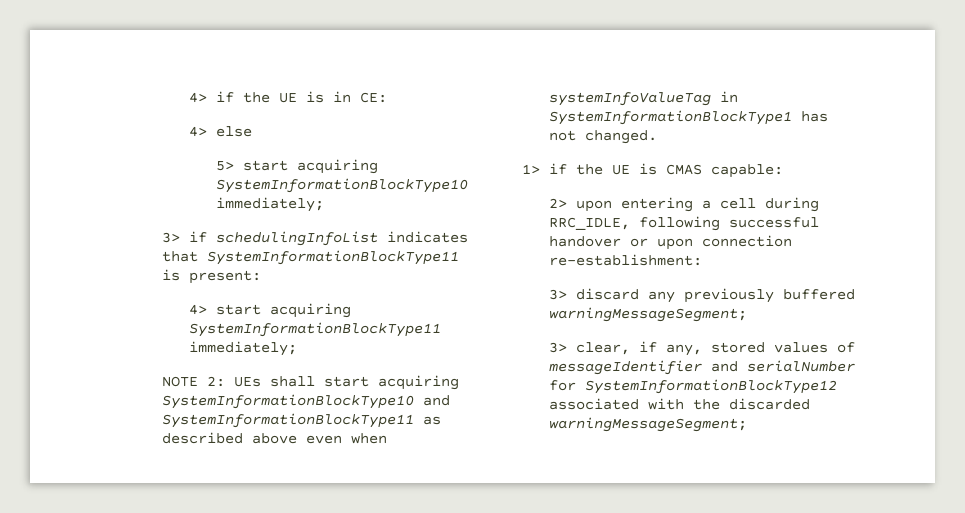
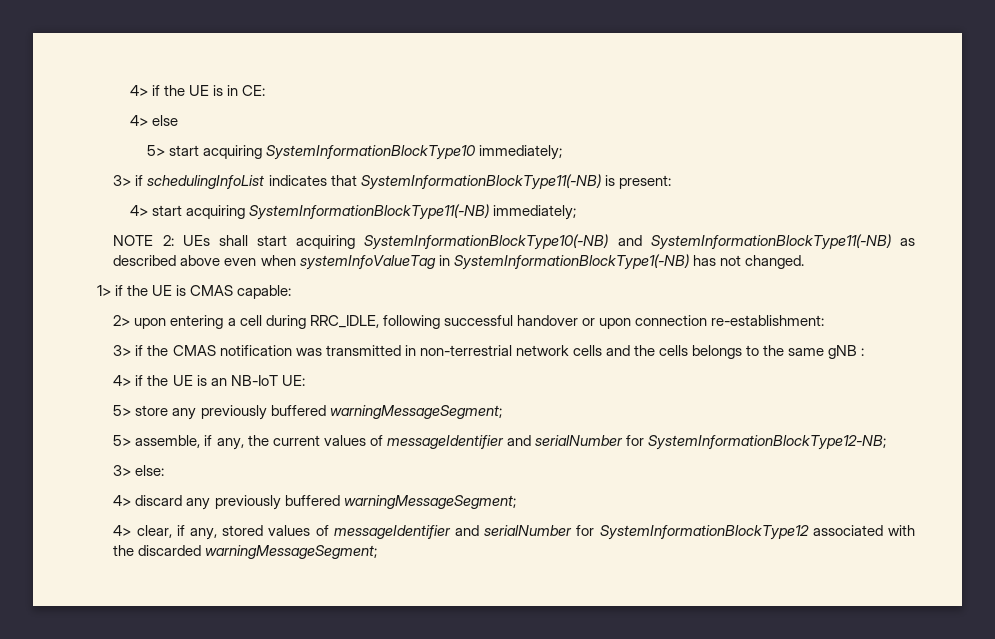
- 3> if schedulingInfoList indicates that SystemInformationBlockType11 is present:
+ 3> if schedulingInfoList indicates that SystemInformationBlockType11(-NB) is present:
- 4> start acquiring SystemInformationBlockType11 immediately;
+ 4> start acquiring SystemInformationBlockType11(-NB) immediately;
- NOTE 2: UEs shall start acquiring SystemInformationBlockType10 and SystemInformationBlockType11 as described above even when systemInfoValueTag in SystemInformationBlockType1 has not changed.
+ NOTE 2: UEs shall start acquiring SystemInformationBlockType10(-NB) and SystemInformationBlockType11(-NB) as described above even when systemInfoValueTag in SystemInformationBlockType1(-NB) has not changed.
- 3> discard any previously buffered warningMessageSegment;
+ 3> if the CMAS notification was transmitted in non-terrestrial network cells and the cells belongs to the same gNB :
+ 4> if the UE is an NB-IoT UE:
+ 5> store any previously buffered warningMessageSegment;
+ 5> assemble, if any, the current values of messageIdentifier and serialNumber for SystemInformationBlockType12-NB;
+ 3> else:
+ 4> discard any previously buffered warningMessageSegment;
- 3> clear, if any, stored values of messageIdentifier and serialNumber for SystemInformationBlockType12 associated with the discarded warningMessageSegment;
+ 4> clear, if any, stored values of messageIdentifier and serialNumber for SystemInformationBlockType12 associated with the discarded warningMessageSegment;

